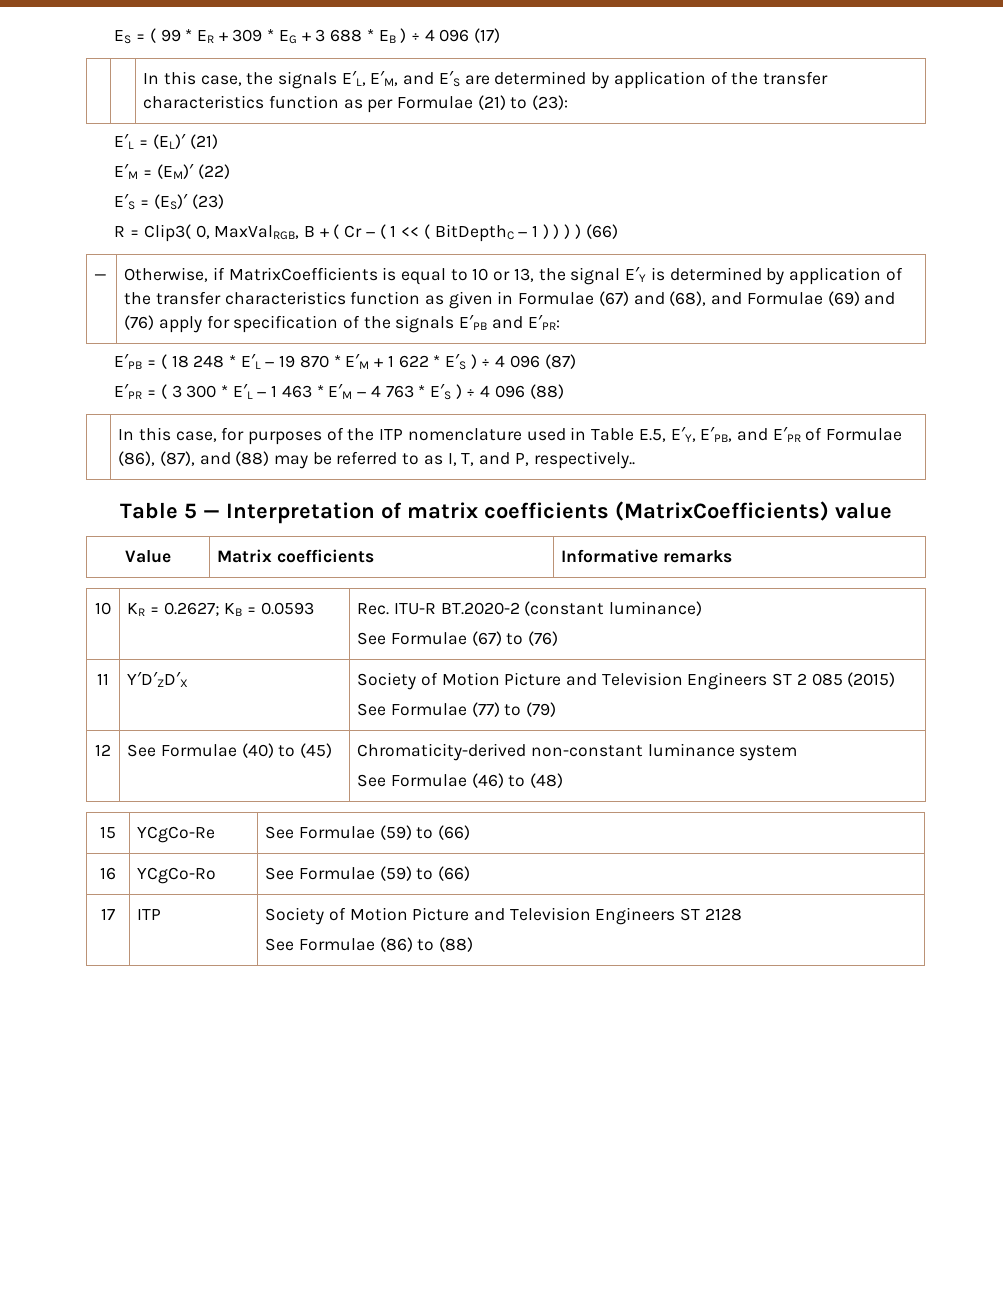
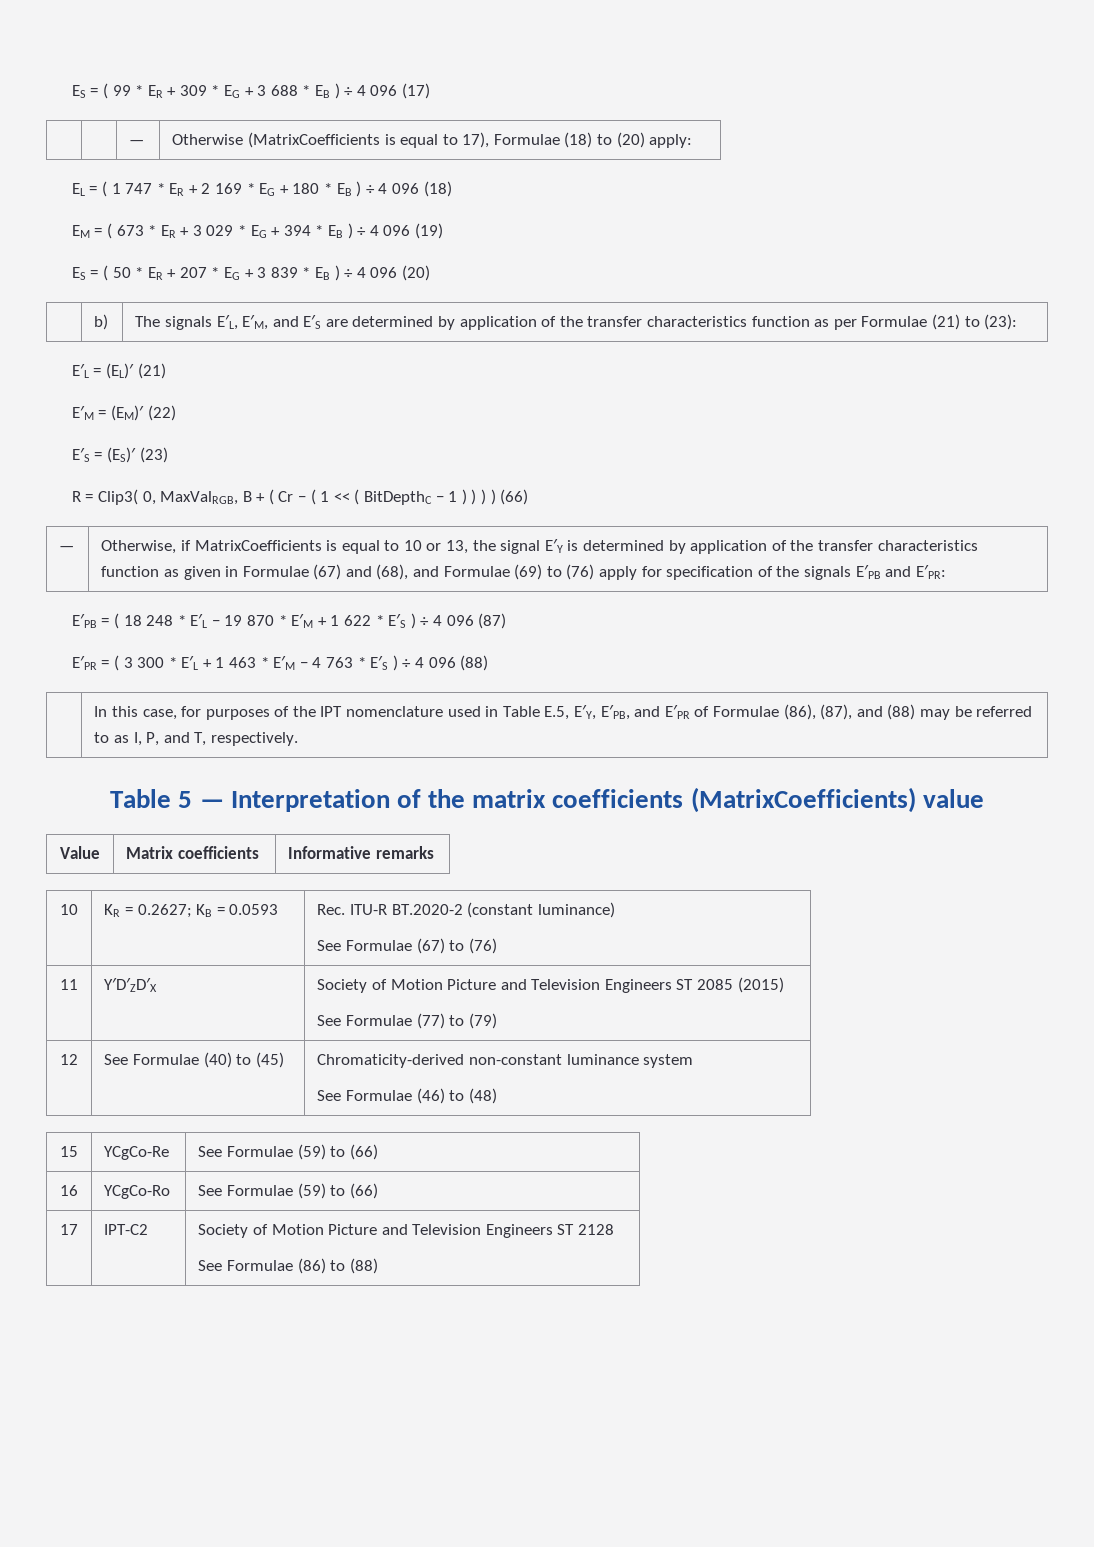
- | | In this case, the signals E′L, E′M, and E′S are determined by application of the transfer characteristics function as per Formulae (21) to (23):
+ | | — | Otherwise (MatrixCoefficients is equal to 17), Formulae (18) to (20) apply:
+ EL = ( 1 747 * ER + 2 169 * EG + 180 * EB ) ÷ 4 096 (18)
+ EM = ( 673 * ER + 3 029 * EG + 394 * EB ) ÷ 4 096 (19)
+ ES = ( 50 * ER + 207 * EG + 3 839 * EB ) ÷ 4 096 (20)
+ | b) | The signals E′L, E′M, and E′S are determined by application of the transfer characteristics function as per Formulae (21) to (23):
- Otherwise, if MatrixCoefficients is equal to 10 or 13, the signal E′Y is determined by application of the transfer characteristics function as given in Formulae (67) and (68), and Formulae (69) and (76) apply for specification of the signals E′PB and E′PR:
+ Otherwise, if MatrixCoefficients is equal to 10 or 13, the signal E′Y is determined by application of the transfer characteristics function as given in Formulae (67) and (68), and Formulae (69) to (76) apply for specification of the signals E′PB and E′PR:
- E′PR = ( 3 300 * E′L − 1 463 * E′M − 4 763 * E′S ) ÷ 4 096 (88)
+ E′PR = ( 3 300 * E′L + 1 463 * E′M − 4 763 * E′S ) ÷ 4 096 (88)
- | In this case, for purposes of the ITP nomenclature used in Table E.5, E′Y, E′PB, and E′PR of Formulae (86), (87), and (88) may be referred to as I, T, and P, respectively..
+ | In this case, for purposes of the IPT nomenclature used in Table E.5, E′Y, E′PB, and E′PR of Formulae (86), (87), and (88) may be referred to as I, P, and T, respectively.
- Table 5 — Interpretation of matrix coefficients (MatrixCoefficients) value
+ Table 5 — Interpretation of the matrix coefficients (MatrixCoefficients) value
- 11 | Y′D′ZD′X | Society of Motion Picture and Television Engineers ST 2 085 (2015)
+ 11 | Y′D′ZD′X | Society of Motion Picture and Television Engineers ST 2085 (2015)
- 17 | ITP | Society of Motion Picture and Television Engineers ST 2128
+ 17 | IPT-C2 | Society of Motion Picture and Television Engineers ST 2128

